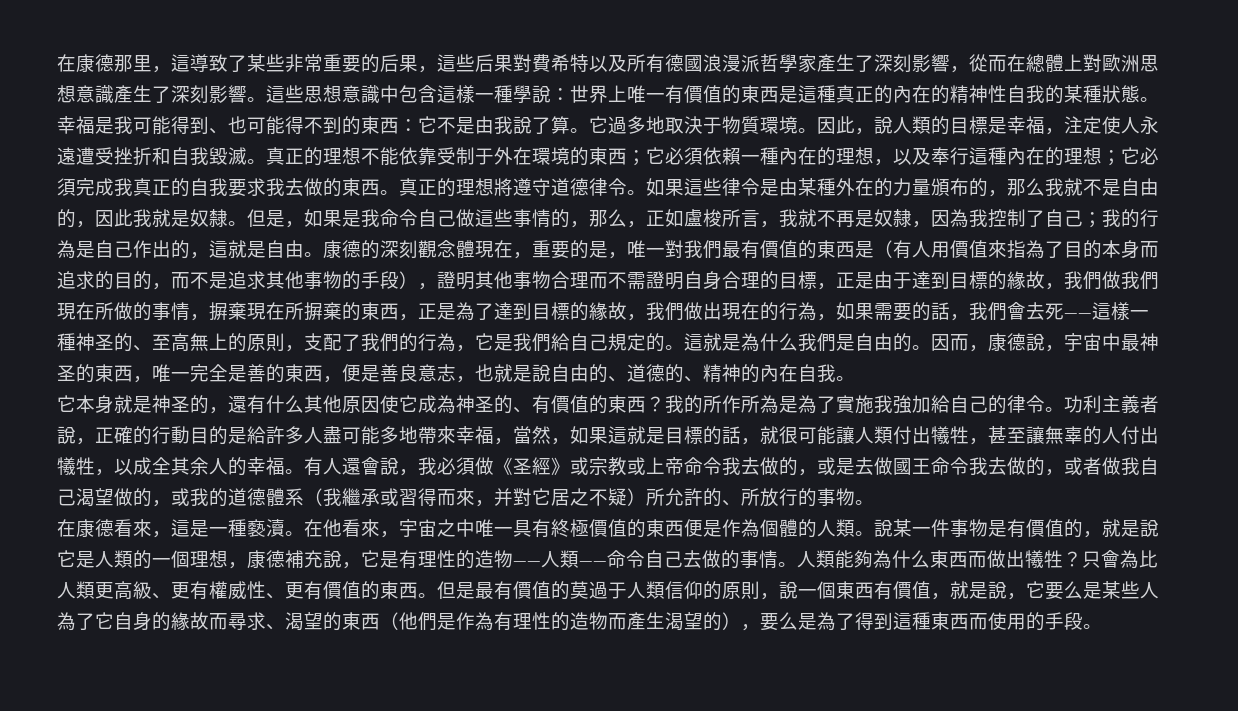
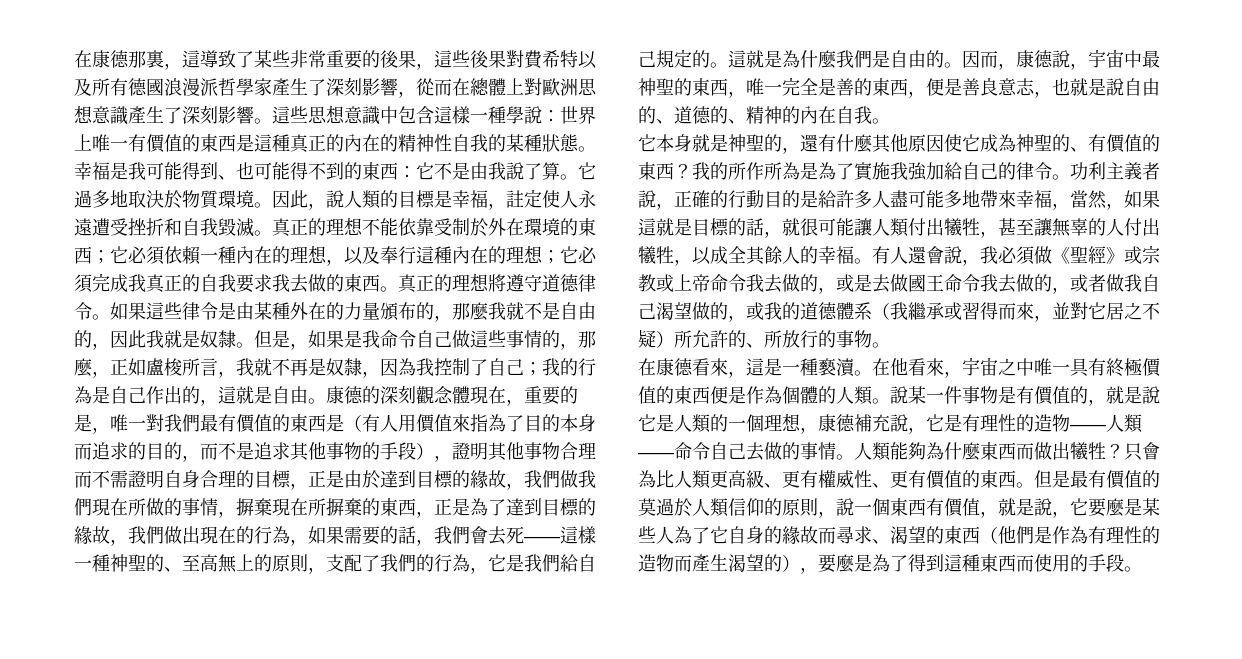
- 在康德那里，這導致了某些非常重要的后果，這些后果對費希特以及所有德國浪漫派哲學家產生了深刻影響，從而在總體上對歐洲思想意識產生了深刻影響。
+ 在康德那裏，這導致了某些非常重要的後果，這些後果對費希特以及所有德國浪漫派哲學家產生了深刻影響，從而在總體上對歐洲思想意識產生了深刻影響。
- 它過多地取決于物質環境。
+ 它過多地取決於物質環境。
- 因此，說人類的目標是幸福，注定使人永遠遭受挫折和自我毀滅。
+ 因此，說人類的目標是幸福，註定使人永遠遭受挫折和自我毀滅。
- 真正的理想不能依靠受制于外在環境的東西；它必須依賴一種內在的理想，以及奉行這種內在的理想；它必須完成我真正的自我要求我去做的東西。
+ 真正的理想不能依靠受制於外在環境的東西；它必須依賴一種內在的理想，以及奉行這種內在的理想；它必須完成我真正的自我要求我去做的東西。
- 如果這些律令是由某種外在的力量頒布的，那么我就不是自由的，因此我就是奴隸。
+ 如果這些律令是由某種外在的力量頒布的，那麼我就不是自由的，因此我就是奴隸。
- 但是，如果是我命令自己做這些事情的，那么，正如盧梭所言，我就不再是奴隸，因為我控制了自己；我的行為是自己作出的，這就是自由。
+ 但是，如果是我命令自己做這些事情的，那麼，正如盧梭所言，我就不再是奴隸，因為我控制了自己；我的行為是自己作出的，這就是自由。
- 康德的深刻觀念體現在，重要的是，唯一對我們最有價值的東西是（有人用價值來指為了目的本身而追求的目的，而不是追求其他事物的手段），證明其他事物合理而不需證明自身合理的目標，正是由于達到目標的緣故，我們做我們現在所做的事情，摒棄現在所摒棄的東西，正是為了達到目標的緣故，我們做出現在的行為，如果需要的話，我們會去死——這樣一種神圣的、至高無上的原則，支配了我們的行為，它是我們給自己規定的。
+ 康德的深刻觀念體現在，重要的是，唯一對我們最有價值的東西是（有人用價值來指為了目的本身而追求的目的，而不是追求其他事物的手段），證明其他事物合理而不需證明自身合理的目標，正是由於達到目標的緣故，我們做我們現在所做的事情，摒棄現在所摒棄的東西，正是為了達到目標的緣故，我們做出現在的行為，如果需要的話，我們會去死——這樣一種神聖的、至高無上的原則，支配了我們的行為，它是我們給自己規定的。
- 這就是為什么我們是自由的。
+ 這就是為什麼我們是自由的。
- 因而，康德說，宇宙中最神圣的東西，唯一完全是善的東西，便是善良意志，也就是說自由的、道德的、精神的內在自我。
+ 因而，康德說，宇宙中最神聖的東西，唯一完全是善的東西，便是善良意志，也就是說自由的、道德的、精神的內在自我。
- 它本身就是神圣的，還有什么其他原因使它成為神圣的、有價值的東西？
+ 它本身就是神聖的，還有什麼其他原因使它成為神聖的、有價值的東西？
- 功利主義者說，正確的行動目的是給許多人盡可能多地帶來幸福，當然，如果這就是目標的話，就很可能讓人類付出犧牲，甚至讓無辜的人付出犧牲，以成全其余人的幸福。
+ 功利主義者說，正確的行動目的是給許多人盡可能多地帶來幸福，當然，如果這就是目標的話，就很可能讓人類付出犧牲，甚至讓無辜的人付出犧牲，以成全其餘人的幸福。
- 有人還會說，我必須做《圣經》或宗教或上帝命令我去做的，或是去做國王命令我去做的，或者做我自己渴望做的，或我的道德體系（我繼承或習得而來，并對它居之不疑）所允許的、所放行的事物。
+ 有人還會說，我必須做《聖經》或宗教或上帝命令我去做的，或是去做國王命令我去做的，或者做我自己渴望做的，或我的道德體系（我繼承或習得而來，並對它居之不疑）所允許的、所放行的事物。
- 人類能夠為什么東西而做出犧牲？
+ 人類能夠為什麼東西而做出犧牲？
- 但是最有價值的莫過于人類信仰的原則，說一個東西有價值，就是說，它要么是某些人為了它自身的緣故而尋求、渴望的東西（他們是作為有理性的造物而產生渴望的），要么是為了得到這種東西而使用的手段。
+ 但是最有價值的莫過於人類信仰的原則，說一個東西有價值，就是說，它要麼是某些人為了它自身的緣故而尋求、渴望的東西（他們是作為有理性的造物而產生渴望的），要麼是為了得到這種東西而使用的手段。

